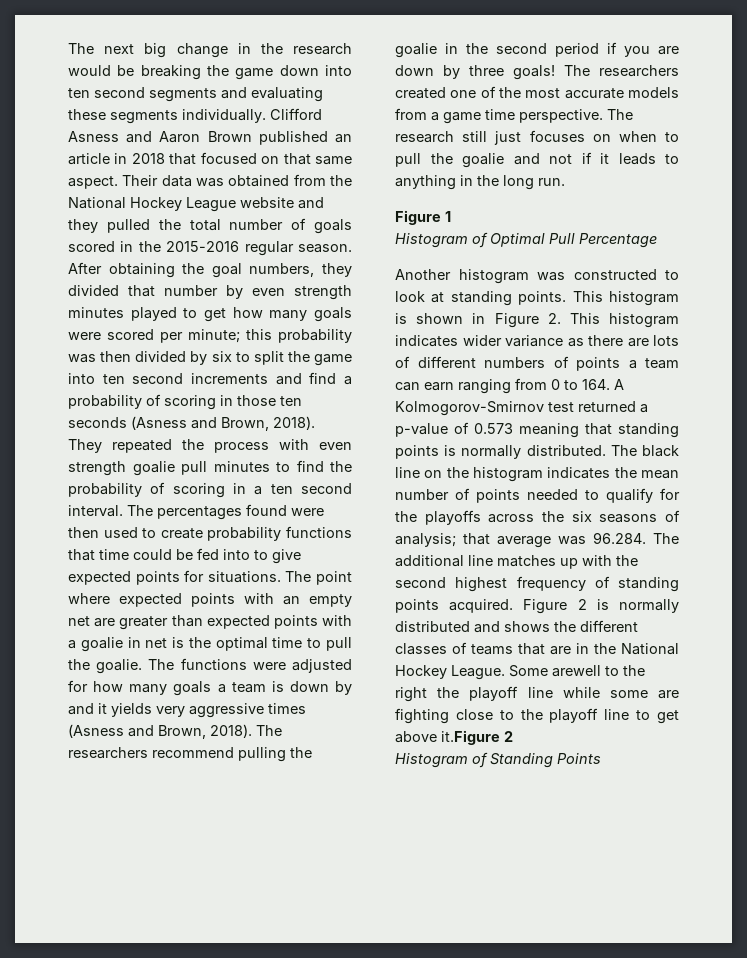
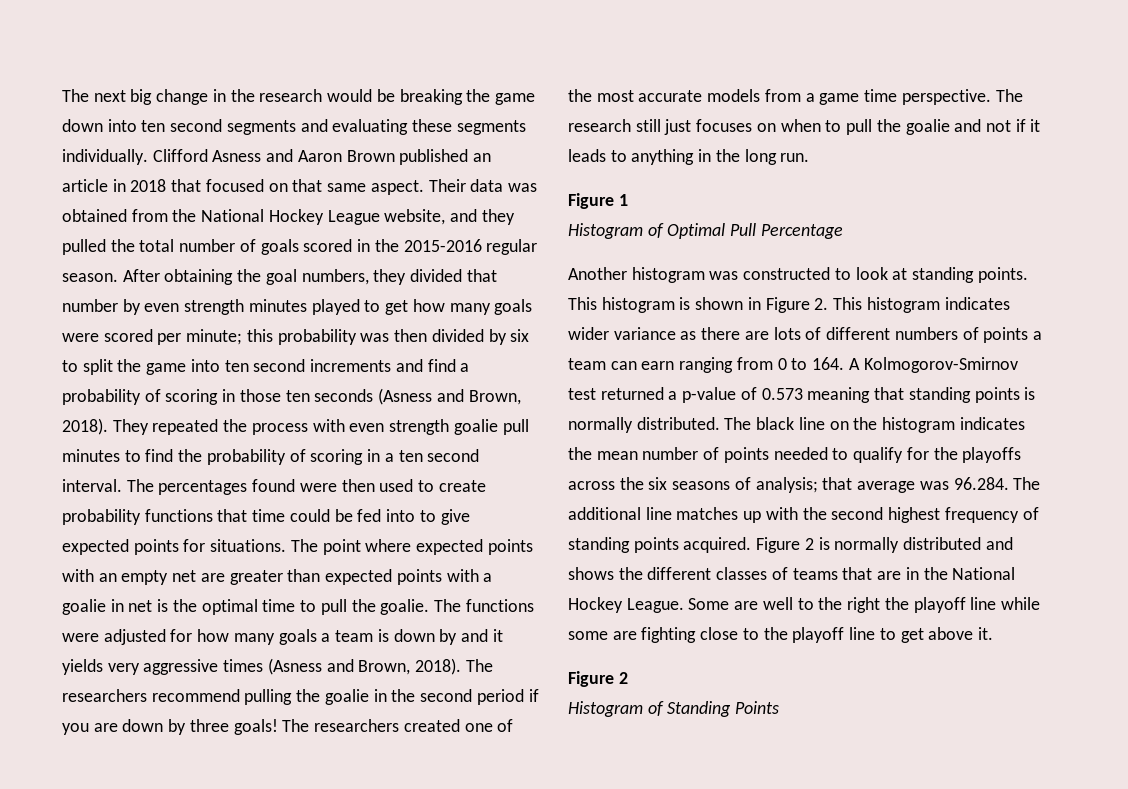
- Their data was obtained from the National Hockey League website and they pulled the total number of goals scored in the 2015-2016 regular season.
+ Their data was obtained from the National Hockey League website, and they pulled the total number of goals scored in the 2015-2016 regular season.
- Some arewell to the right the playoff line while some are fighting close to the playoff line to get above it.Figure 2
+ Some are well to the right the playoff line while some are fighting close to the playoff line to get above it.
+ Figure 2

